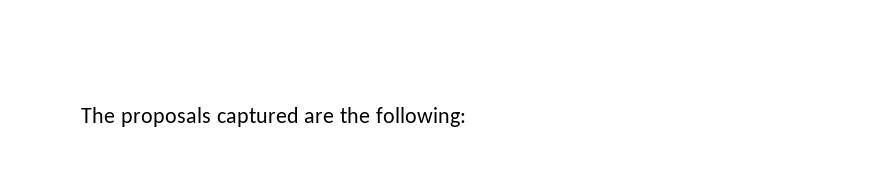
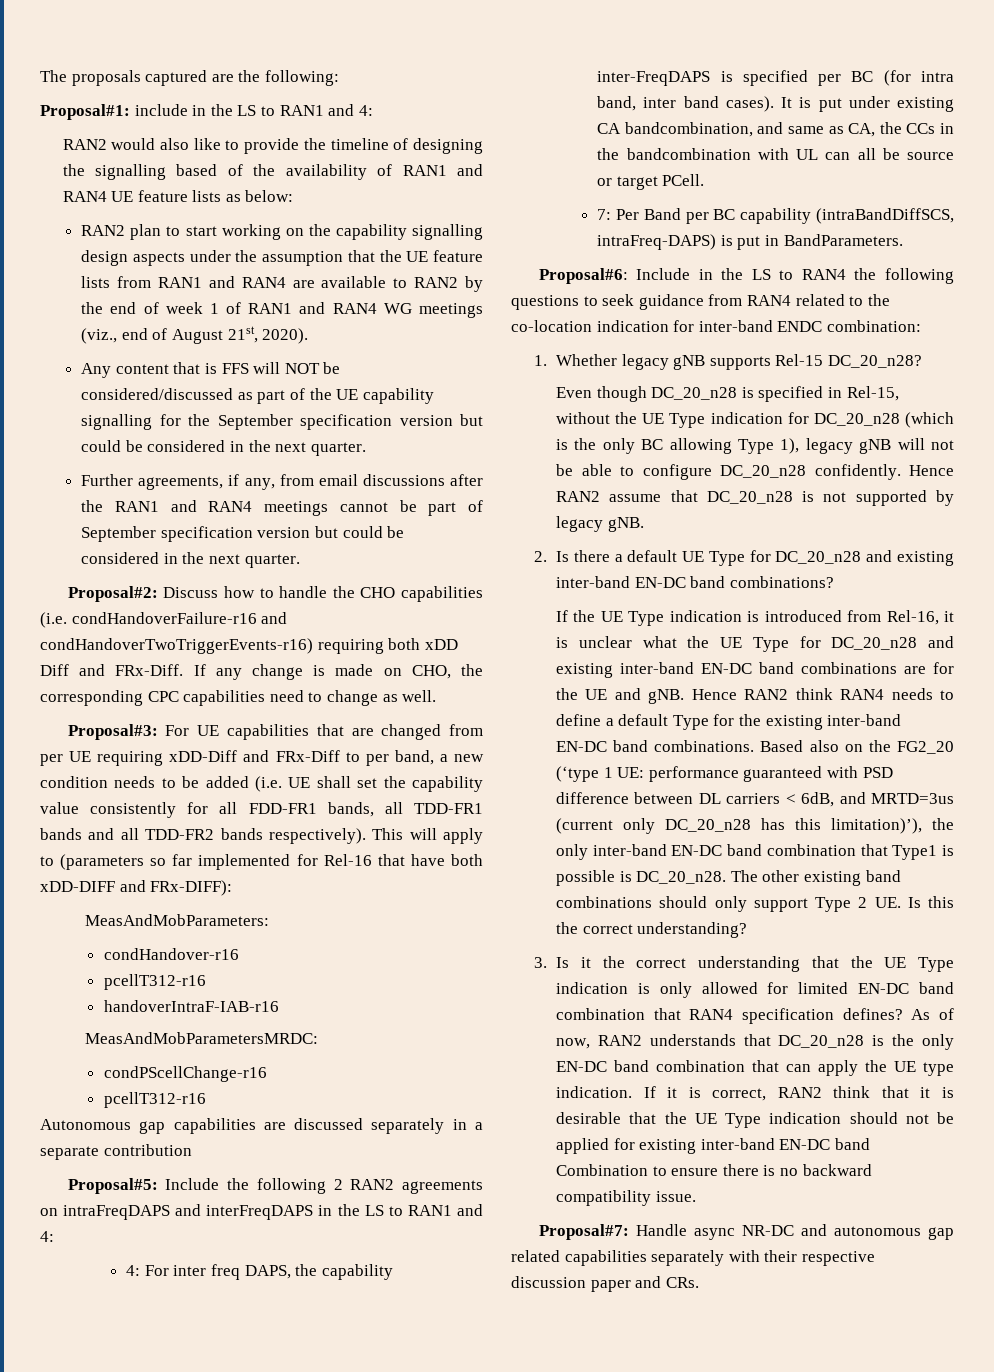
+ Proposal#1: include in the LS to RAN1 and 4:
+ RAN2 would also like to provide the timeline of designing the signalling based of the availability of RAN1 and RAN4 UE feature lists as below:
+ RAN2 plan to start working on the capability signalling design aspects under the assumption that the UE feature lists from RAN1 and RAN4 are available to RAN2 by the end of week 1 of RAN1 and RAN4 WG meetings (viz., end of August 21st, 2020).
+ Any content that is FFS will NOT be considered/discussed as part of the UE capability signalling for the September specification version but could be considered in the next quarter.
+ Further agreements, if any, from email discussions after the RAN1 and RAN4 meetings cannot be part of September specification version but could be considered in the next quarter.
+ Proposal#2: Discuss how to handle the CHO capabilities (i.e. condHandoverFailure-r16 and condHandoverTwoTriggerEvents-r16) requiring both xDD Diff and FRx-Diff. If any change is made on CHO, the corresponding CPC capabilities need to change as well.
+ Proposal#3: For UE capabilities that are changed from per UE requiring xDD-Diff and FRx-Diff to per band, a new condition needs to be added (i.e. UE shall set the capability value consistently for all FDD-FR1 bands, all TDD-FR1 bands and all TDD-FR2 bands respectively). This will apply to (parameters so far implemented for Rel-16 that have both xDD-DIFF and FRx-DIFF):
+ MeasAndMobParameters:
+ condHandover-r16
+ pcellT312-r16
+ handoverIntraF-IAB-r16
+ MeasAndMobParametersMRDC:
+ condPScellChange-r16
+ pcellT312-r16
+ Autonomous gap capabilities are discussed separately in a separate contribution
+ Proposal#5: Include the following 2 RAN2 agreements on intraFreqDAPS and interFreqDAPS in the LS to RAN1 and 4:
+ 4: For inter freq DAPS, the capability inter-FreqDAPS is specified per BC (for intra band, inter band cases). It is put under existing CA bandcombination, and same as CA, the CCs in the bandcombination with UL can all be source or target PCell.
+ 7: Per Band per BC capability (intraBandDiffSCS, intraFreq-DAPS) is put in BandParameters.
+ Proposal#6: Include in the LS to RAN4 the following questions to seek guidance from RAN4 related to the co-location indication for inter-band ENDC combination:
+ 1. Whether legacy gNB supports Rel-15 DC_20_n28?
+ Even though DC_20_n28 is specified in Rel-15, without the UE Type indication for DC_20_n28 (which is the only BC allowing Type 1), legacy gNB will not be able to configure DC_20_n28 confidently. Hence RAN2 assume that DC_20_n28 is not supported by legacy gNB.
+ 2. Is there a default UE Type for DC_20_n28 and existing inter-band EN-DC band combinations?
+ If the UE Type indication is introduced from Rel-16, it is unclear what the UE Type for DC_20_n28 and existing inter-band EN-DC band combinations are for the UE and gNB. Hence RAN2 think RAN4 needs to define a default Type for the existing inter-band EN-DC band combinations. Based also on the FG2_20 (‘type 1 UE: performance guaranteed with PSD difference between DL carriers < 6dB, and MRTD=3us (current only DC_20_n28 has this limitation)’), the only inter-band EN-DC band combination that Type1 is possible is DC_20_n28. The other existing band combinations should only support Type 2 UE. Is this the correct understanding?
+ 3. Is it the correct understanding that the UE Type indication is only allowed for limited EN-DC band combination that RAN4 specification defines? As of now, RAN2 understands that DC_20_n28 is the only EN-DC band combination that can apply the UE type indication. If it is correct, RAN2 think that it is desirable that the UE Type indication should not be applied for existing inter-band EN-DC band Combination to ensure there is no backward compatibility issue.
+ Proposal#7: Handle async NR-DC and autonomous gap related capabilities separately with their respective discussion paper and CRs.

